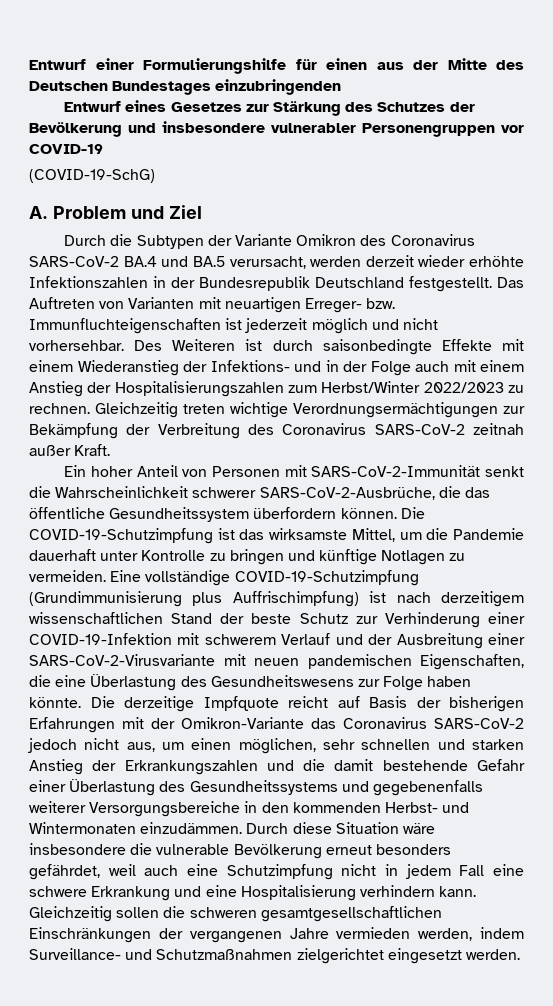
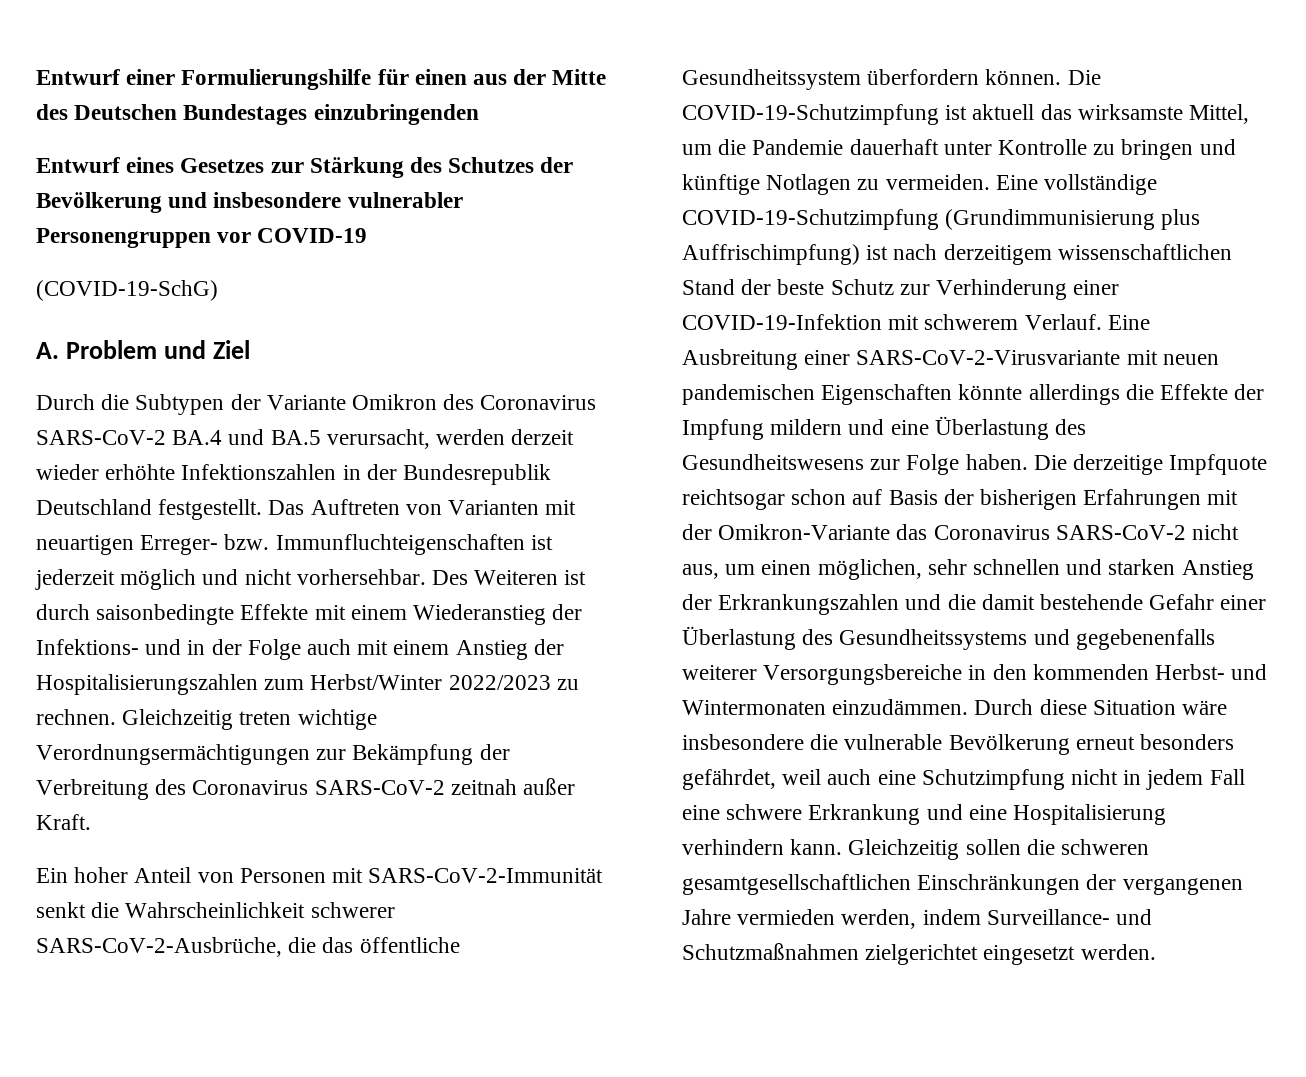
- Die COVID-19-Schutzimpfung ist das wirksamste Mittel, um die Pandemie dauerhaft unter Kontrolle zu bringen und künftige Notlagen zu vermeiden.
+ Die COVID-19-Schutzimpfung ist aktuell das wirksamste Mittel, um die Pandemie dauerhaft unter Kontrolle zu bringen und künftige Notlagen zu vermeiden.
- Eine vollständige COVID-19-Schutzimpfung (Grundimmunisierung plus Auffrischimpfung) ist nach derzeitigem wissenschaftlichen Stand der beste Schutz zur Verhinderung einer COVID-19-Infektion mit schwerem Verlauf und der Ausbreitung einer SARS-CoV-2-Virusvariante mit neuen pandemischen Eigenschaften, die eine Überlastung des Gesundheitswesens zur Folge haben könnte.
+ Eine vollständige COVID-19-Schutzimpfung (Grundimmunisierung plus Auffrischimpfung) ist nach derzeitigem wissenschaftlichen Stand der beste Schutz zur Verhinderung einer COVID-19-Infektion mit schwerem Verlauf. Eine Ausbreitung einer SARS-CoV-2-Virusvariante mit neuen pandemischen Eigenschaften könnte allerdings die Effekte der Impfung mildern und eine Überlastung des Gesundheitswesens zur Folge haben.
- Die derzeitige Impfquote reicht auf Basis der bisherigen Erfahrungen mit der Omikron-Variante das Coronavirus SARS-CoV-2 jedoch nicht aus, um einen möglichen, sehr schnellen und starken Anstieg der Erkrankungszahlen und die damit bestehende Gefahr einer Überlastung des Gesundheitssystems und gegebenenfalls weiterer Versorgungsbereiche in den kommenden Herbst- und Wintermonaten einzudämmen.
+ Die derzeitige Impfquote reichtsogar schon auf Basis der bisherigen Erfahrungen mit der Omikron-Variante das Coronavirus SARS-CoV-2 nicht aus, um einen möglichen, sehr schnellen und starken Anstieg der Erkrankungszahlen und die damit bestehende Gefahr einer Überlastung des Gesundheitssystems und gegebenenfalls weiterer Versorgungsbereiche in den kommenden Herbst- und Wintermonaten einzudämmen.

